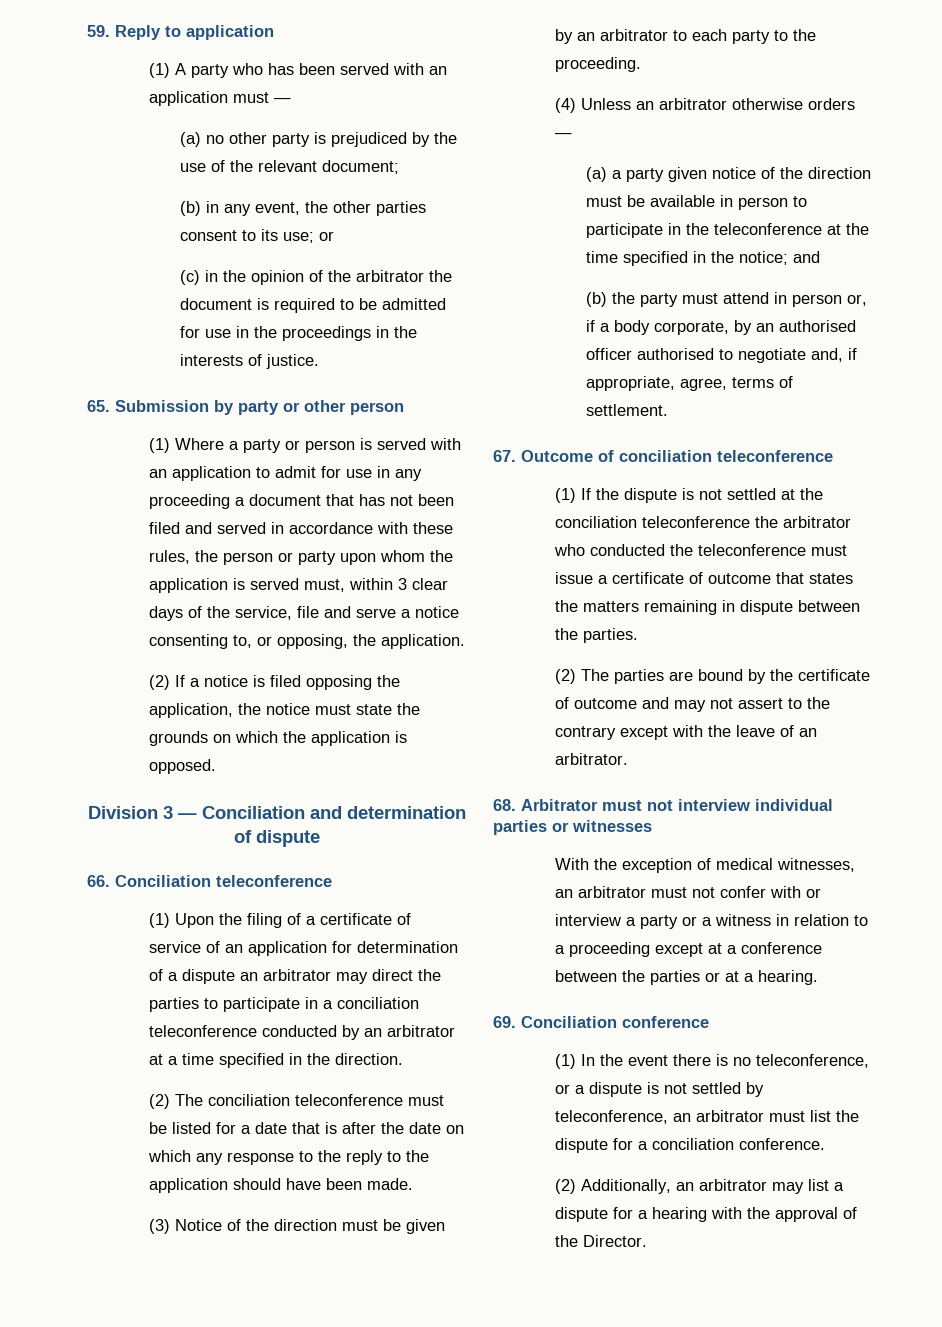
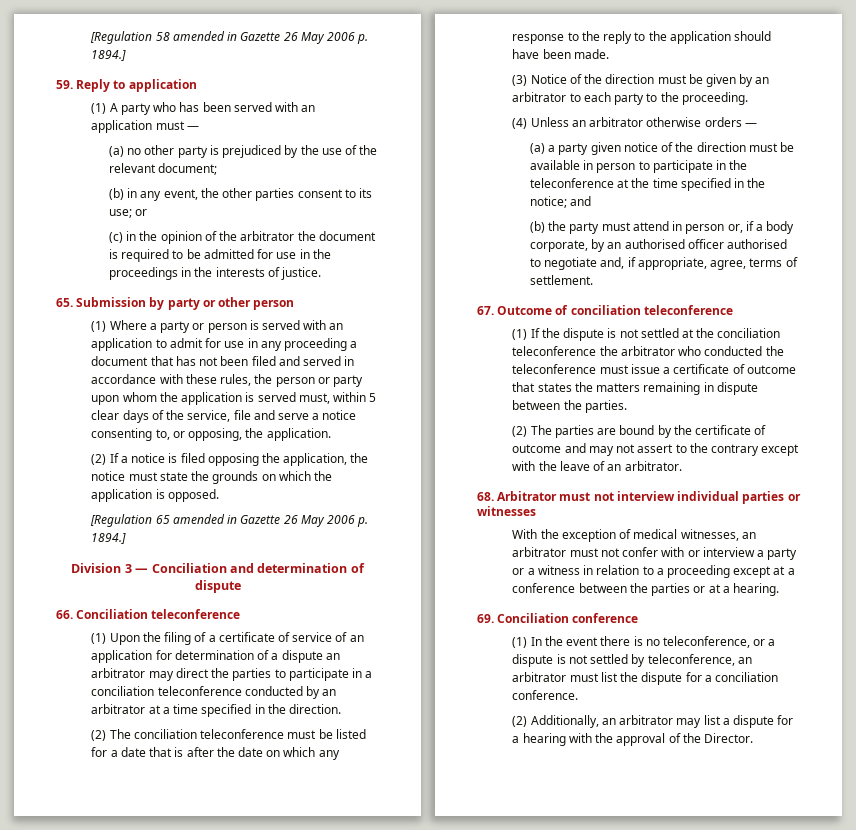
+ [Regulation 58 amended in Gazette 26 May 2006 p. 1894.]
- (1) Where a party or person is served with an application to admit for use in any proceeding a document that has not been filed and served in accordance with these rules, the person or party upon whom the application is served must, within 3 clear days of the service, file and serve a notice consenting to, or opposing, the application.
+ (1) Where a party or person is served with an application to admit for use in any proceeding a document that has not been filed and served in accordance with these rules, the person or party upon whom the application is served must, within 5 clear days of the service, file and serve a notice consenting to, or opposing, the application.
+ [Regulation 65 amended in Gazette 26 May 2006 p. 1894.]

